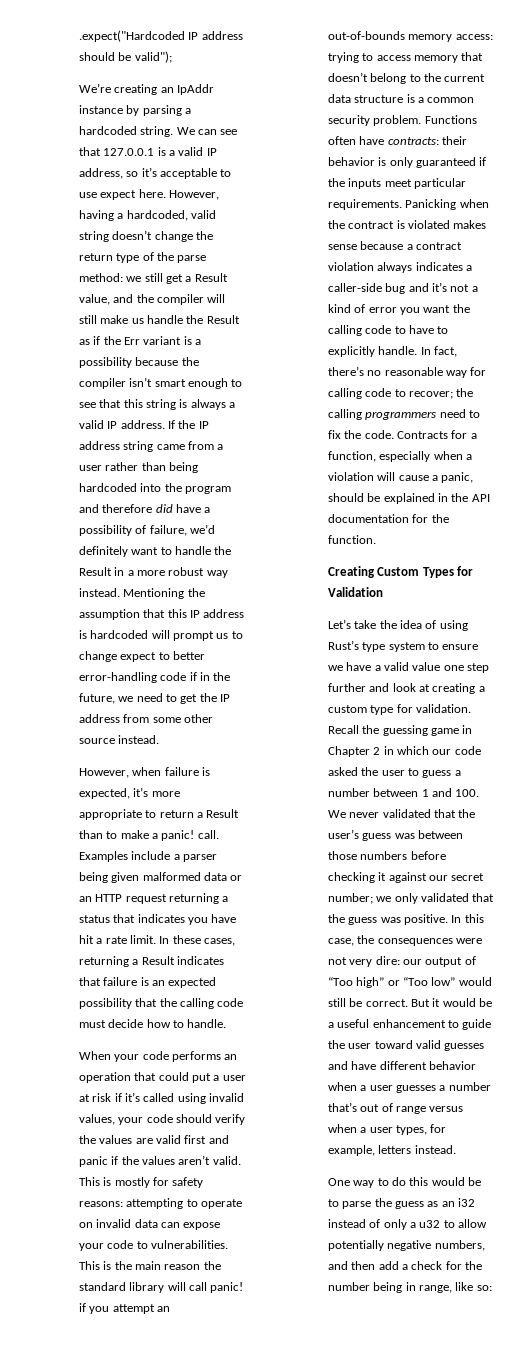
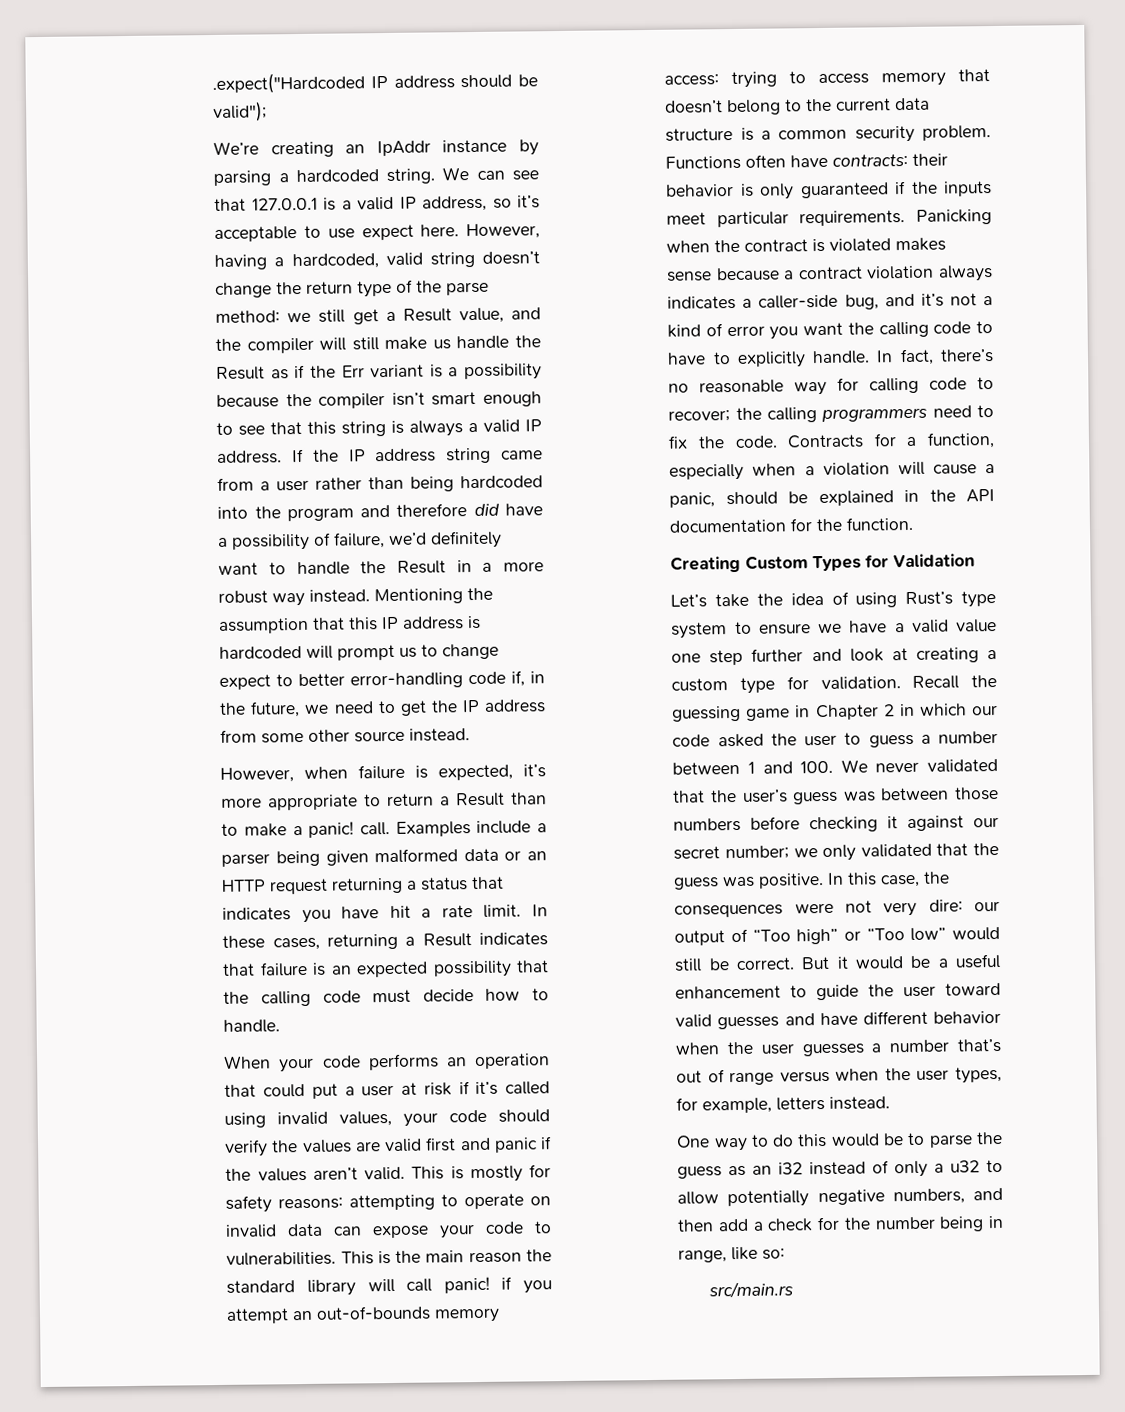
- Mentioning the assumption that this IP address is hardcoded will prompt us to change expect to better error-handling code if in the future, we need to get the IP address from some other source instead.
+ Mentioning the assumption that this IP address is hardcoded will prompt us to change expect to better error-handling code if, in the future, we need to get the IP address from some other source instead.
- Panicking when the contract is violated makes sense because a contract violation always indicates a caller-side bug and it’s not a kind of error you want the calling code to have to explicitly handle.
+ Panicking when the contract is violated makes sense because a contract violation always indicates a caller-side bug, and it’s not a kind of error you want the calling code to have to explicitly handle.
- But it would be a useful enhancement to guide the user toward valid guesses and have different behavior when a user guesses a number that’s out of range versus when a user types, for example, letters instead.
+ But it would be a useful enhancement to guide the user toward valid guesses and have different behavior when the user guesses a number that’s out of range versus when the user types, for example, letters instead.
+ src/main.rs

